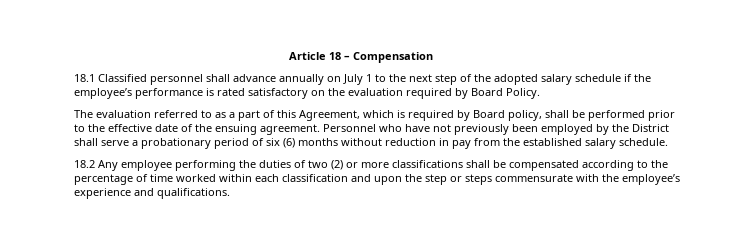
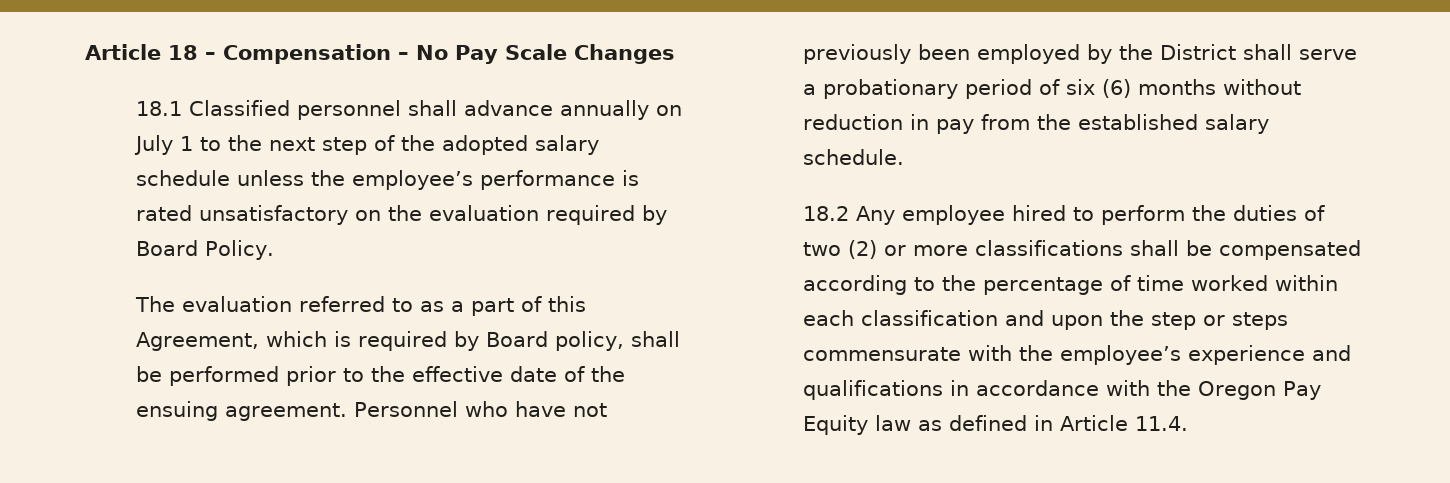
- Article 18 – Compensation
+ Article 18 – Compensation – No Pay Scale Changes
- 18.1 Classified personnel shall advance annually on July 1 to the next step of the adopted salary schedule if the employee’s performance is rated satisfactory on the evaluation required by Board Policy.
+ 18.1 Classified personnel shall advance annually on July 1 to the next step of the adopted salary schedule unless the employee’s performance is rated unsatisfactory on the evaluation required by Board Policy.
- 18.2 Any employee performing the duties of two (2) or more classifications shall be compensated according to the percentage of time worked within each classification and upon the step or steps commensurate with the employee’s experience and qualifications.
+ 18.2 Any employee hired to perform the duties of two (2) or more classifications shall be compensated according to the percentage of time worked within each classification and upon the step or steps commensurate with the employee’s experience and qualifications in accordance with the Oregon Pay Equity law as defined in Article 11.4.

